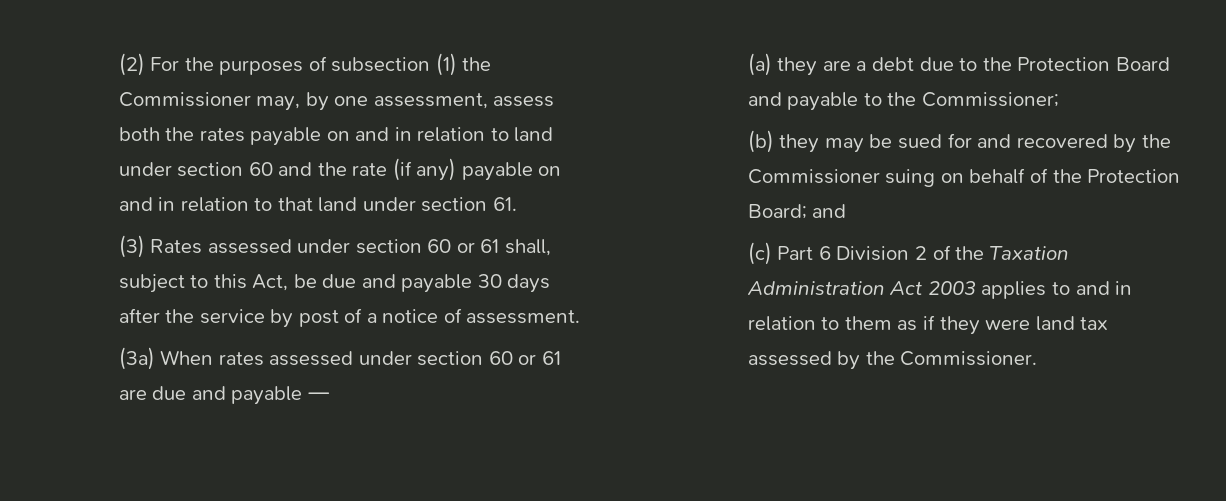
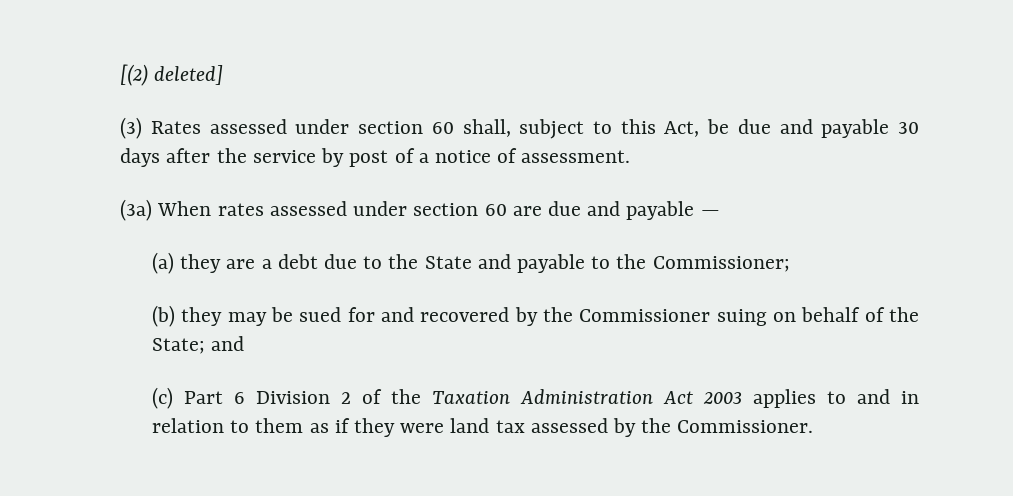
- (2) For the purposes of subsection (1) the Commissioner may, by one assessment, assess both the rates payable on and in relation to land under section 60 and the rate (if any) payable on and in relation to that land under section 61.
+ [(2) deleted]
- (3) Rates assessed under section 60 or 61 shall, subject to this Act, be due and payable 30 days after the service by post of a notice of assessment.
+ (3) Rates assessed under section 60 shall, subject to this Act, be due and payable 30 days after the service by post of a notice of assessment.
- (3a) When rates assessed under section 60 or 61 are due and payable —
+ (3a) When rates assessed under section 60 are due and payable —
- (a) they are a debt due to the Protection Board and payable to the Commissioner;
+ (a) they are a debt due to the State and payable to the Commissioner;
- (b) they may be sued for and recovered by the Commissioner suing on behalf of the Protection Board; and
+ (b) they may be sued for and recovered by the Commissioner suing on behalf of the State; and

